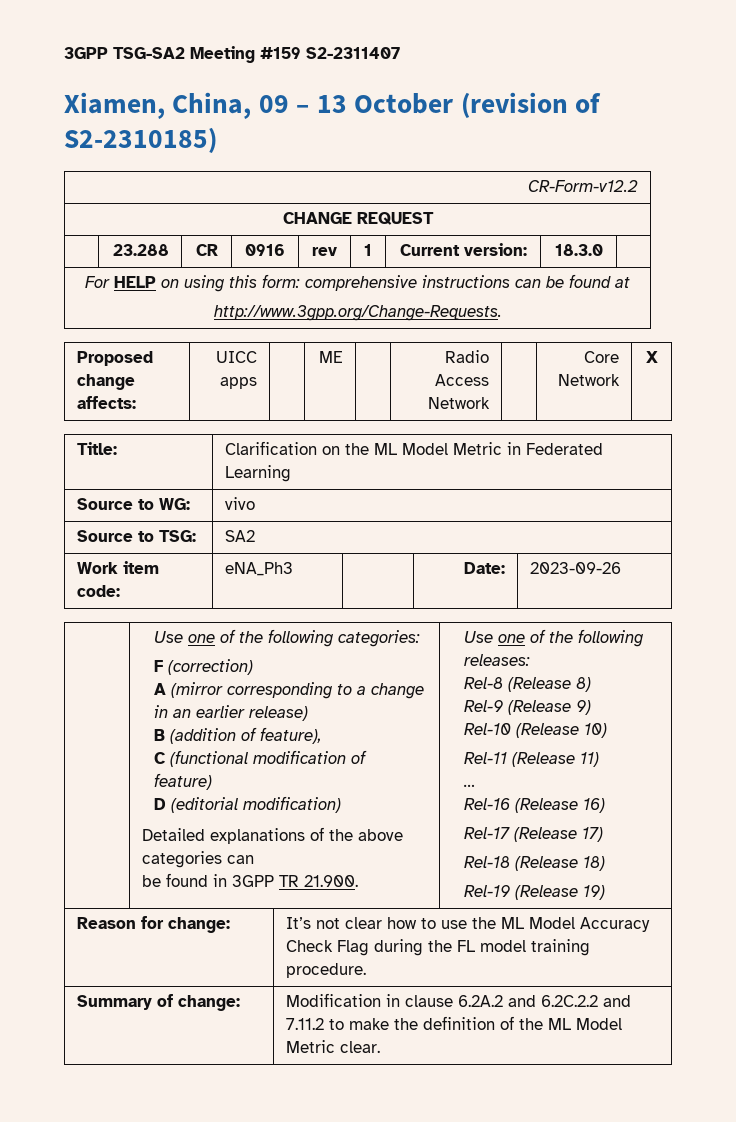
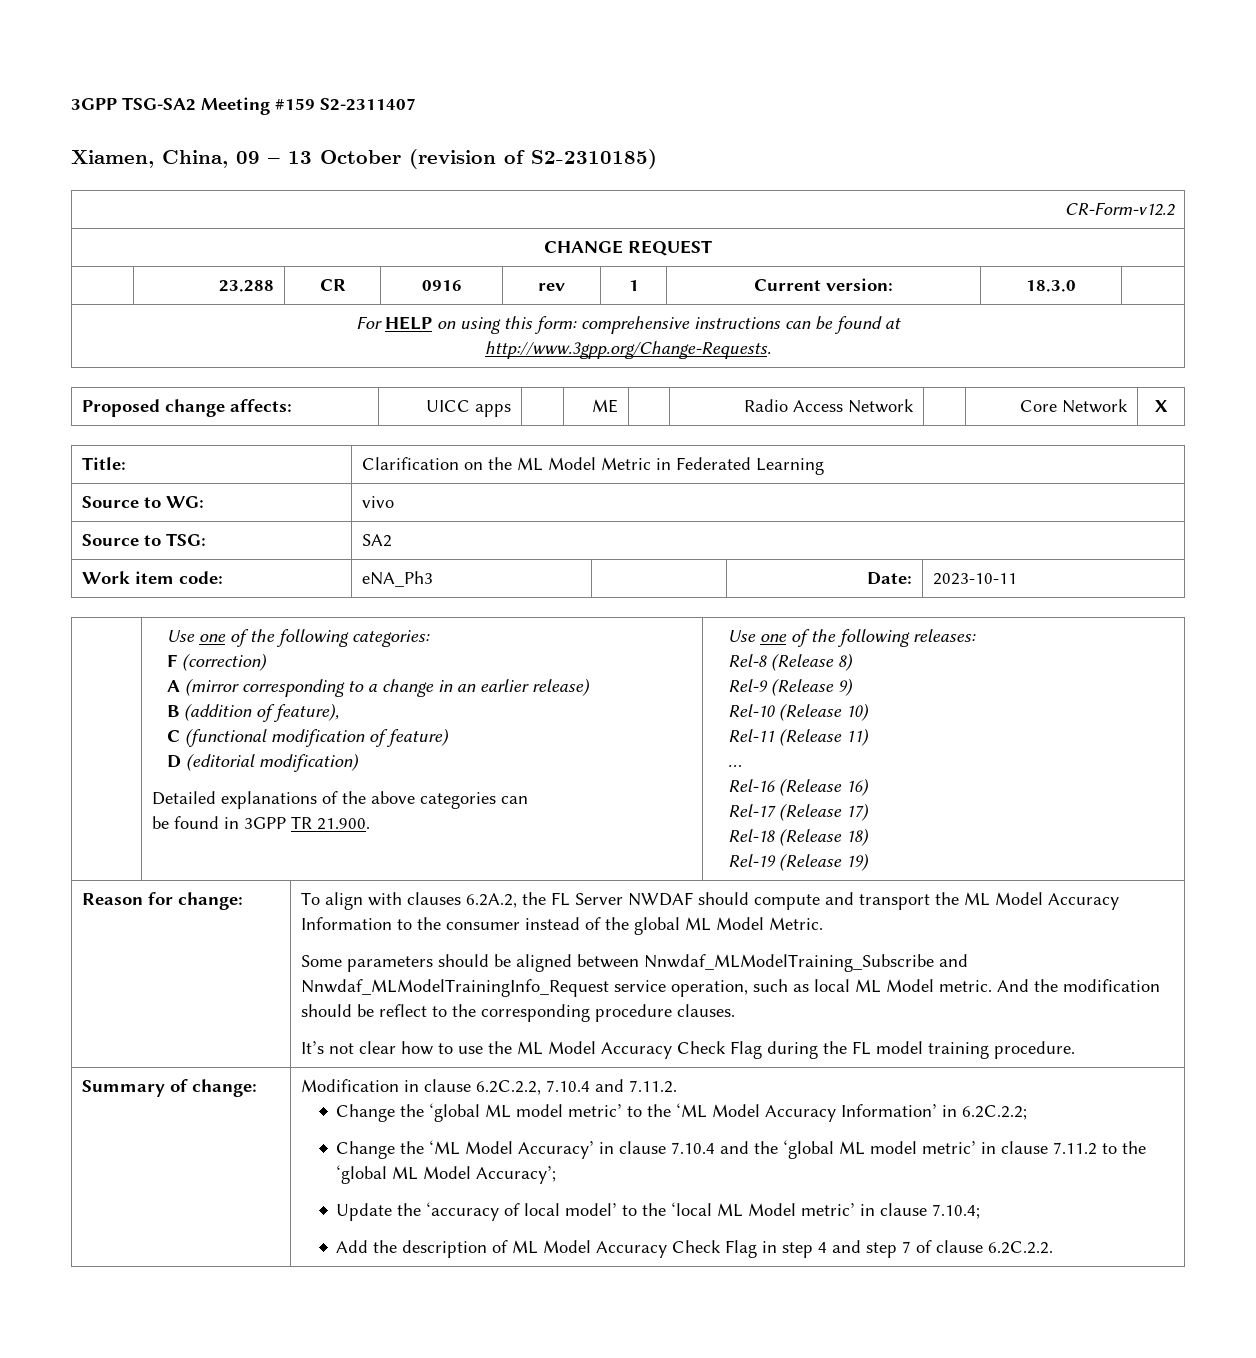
- Work item code: | eNA_Ph3 | | Date: | 2023-09-26
+ Work item code: | eNA_Ph3 | | Date: | 2023-10-11
+ To align with clauses 6.2A.2, the FL Server NWDAF should compute and transport the ML Model Accuracy Information to the consumer instead of the global ML Model Metric.
+ Some parameters should be aligned between Nnwdaf_MLModelTraining_Subscribe and Nnwdaf_MLModelTrainingInfo_Request service operation, such as local ML Model metric. And the modification should be reflect to the corresponding procedure clauses.
- Modification in clause 6.2A.2 and 6.2C.2.2 and 7.11.2 to make the definition of the ML Model Metric clear.
+ Modification in clause 6.2C.2.2, 7.10.4 and 7.11.2.
+ Change the ‘global ML model metric’ to the ‘ML Model Accuracy Information’ in 6.2C.2.2;
+ Change the ‘ML Model Accuracy’ in clause 7.10.4 and the ‘global ML model metric’ in clause 7.11.2 to the ‘global ML Model Accuracy’;
+ Update the ‘accuracy of local model’ to the ‘local ML Model metric’ in clause 7.10.4;
+ Add the description of ML Model Accuracy Check Flag in step 4 and step 7 of clause 6.2C.2.2.

